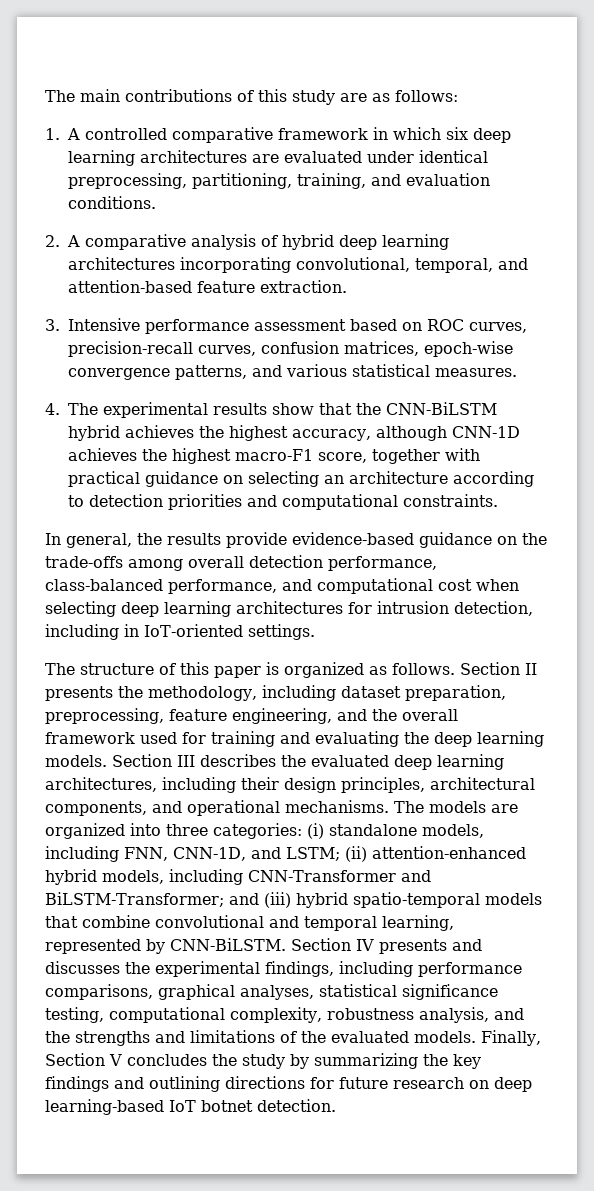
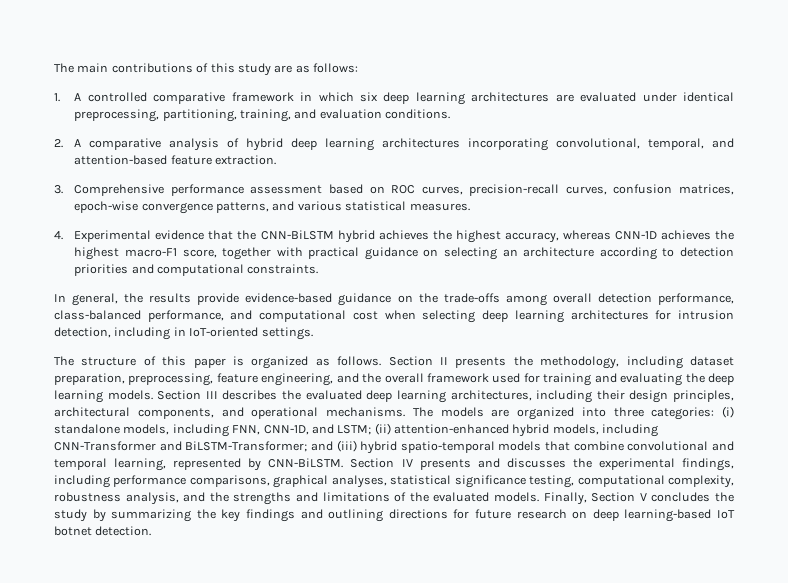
- 3. Intensive performance assessment based on ROC curves, precision-recall curves, confusion matrices, epoch-wise convergence patterns, and various statistical measures.
+ 3. Comprehensive performance assessment based on ROC curves, precision-recall curves, confusion matrices, epoch-wise convergence patterns, and various statistical measures.
- 4. The experimental results show that the CNN-BiLSTM hybrid achieves the highest accuracy, although CNN-1D achieves the highest macro-F1 score, together with practical guidance on selecting an architecture according to detection priorities and computational constraints.
+ 4. Experimental evidence that the CNN-BiLSTM hybrid achieves the highest accuracy, whereas CNN-1D achieves the highest macro-F1 score, together with practical guidance on selecting an architecture according to detection priorities and computational constraints.

